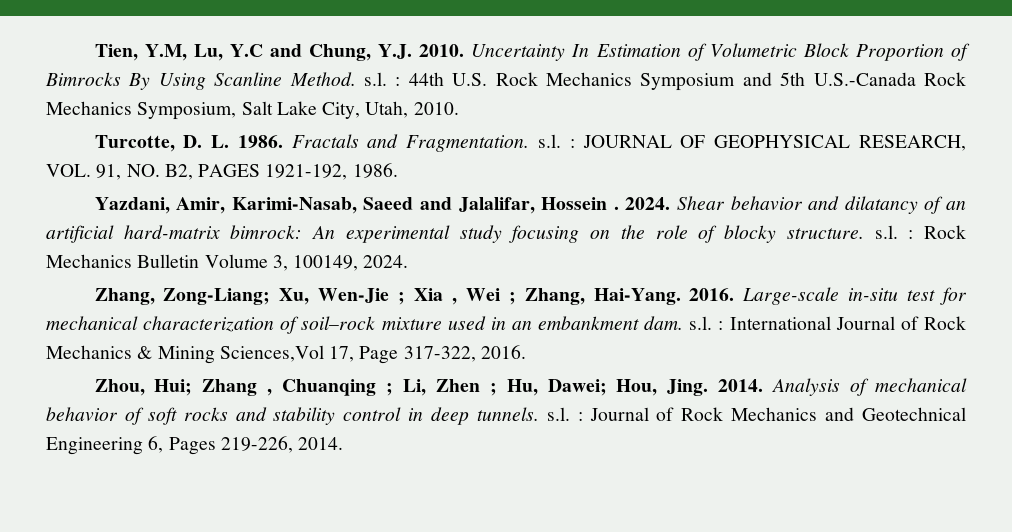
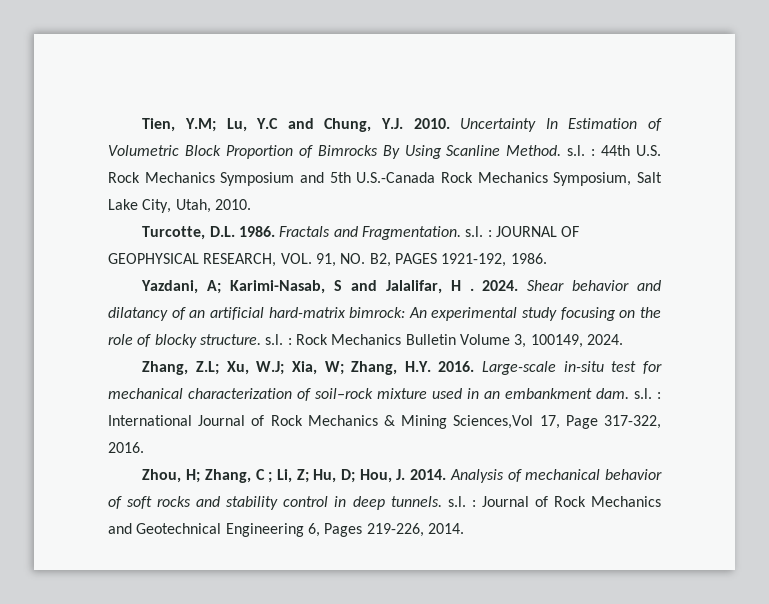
- Tien, Y.M, Lu, Y.C and Chung, Y.J. 2010.
+ Tien, Y.M; Lu, Y.C and Chung, Y.J. 2010.
- Turcotte, D. L. 1986.
+ Turcotte, D.L. 1986.
- Yazdani, Amir, Karimi-Nasab, Saeed and Jalalifar, Hossein .
+ Yazdani, A; Karimi-Nasab, S and Jalalifar, H .
- Zhang, Zong-Liang; Xu, Wen-Jie ; Xia , Wei ; Zhang, Hai-Yang. 2016.
+ Zhang, Z.L; Xu, W.J; Xia, W; Zhang, H.Y. 2016.
- Zhou, Hui; Zhang , Chuanqing ; Li, Zhen ; Hu, Dawei; Hou, Jing. 2014.
+ Zhou, H; Zhang, C ; Li, Z; Hu, D; Hou, J. 2014.

